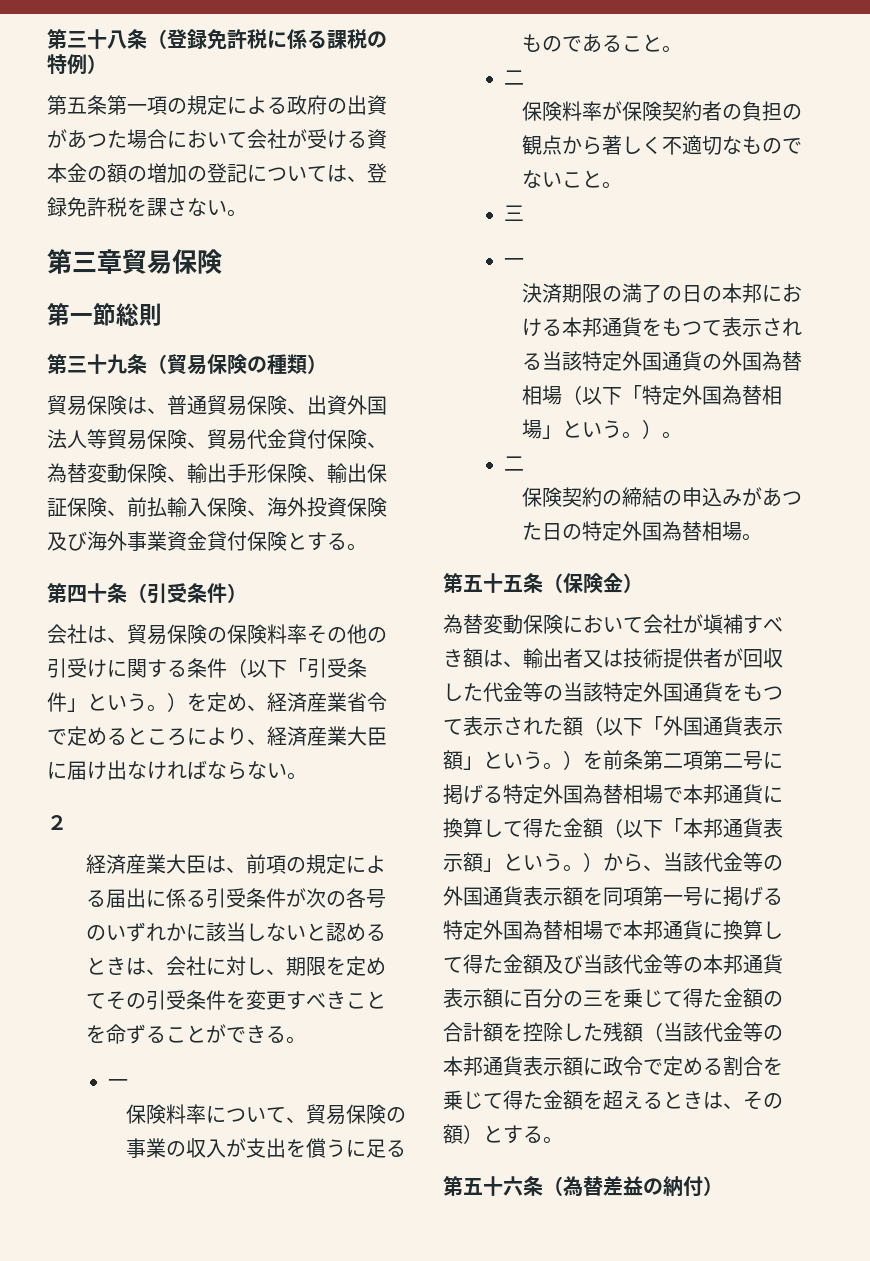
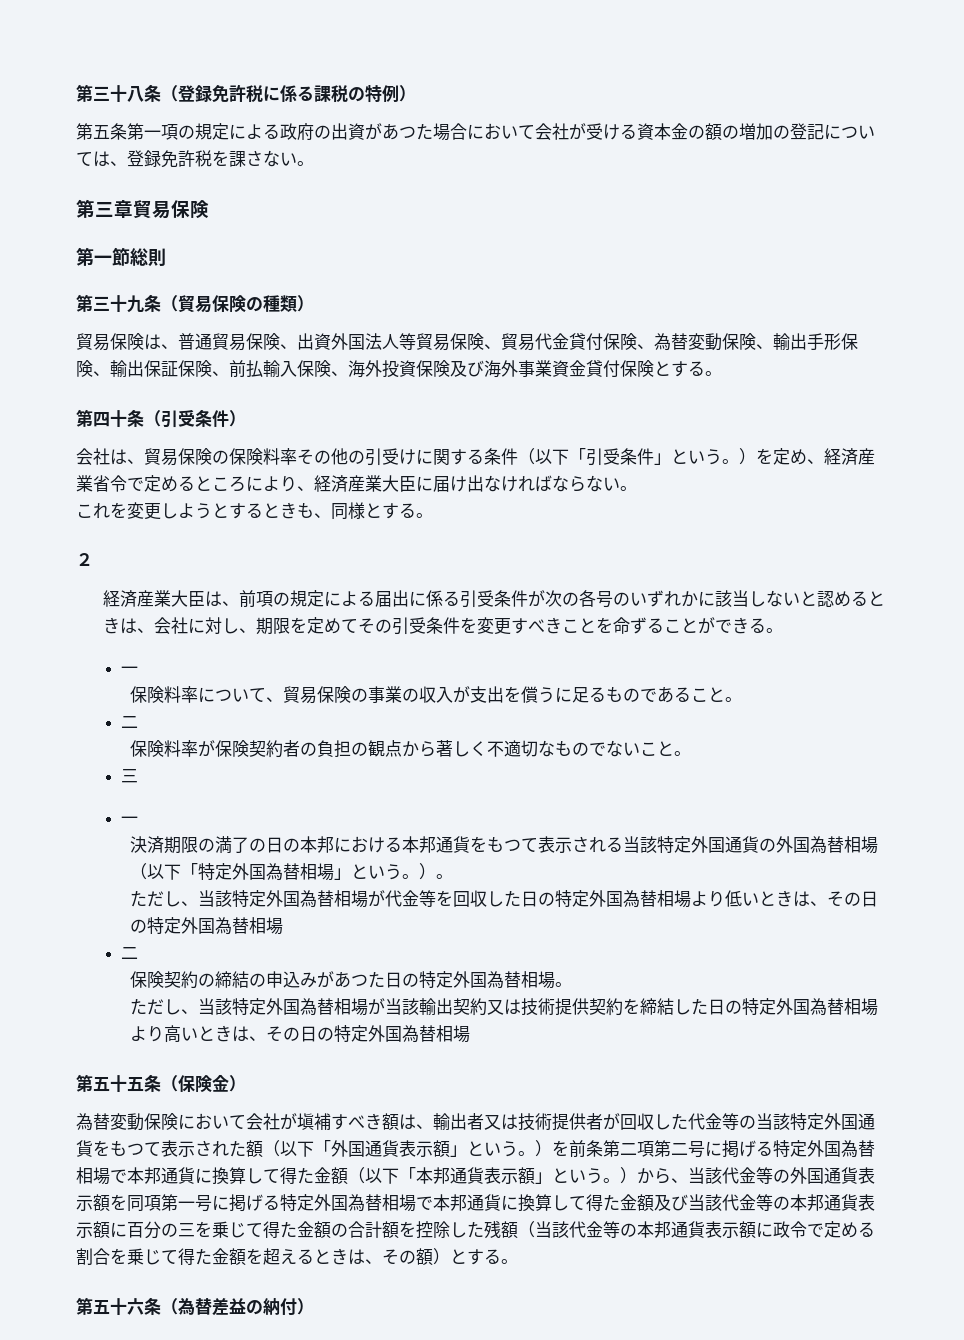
+ これを変更しようとするときも、同様とする。
+ ただし、当該特定外国為替相場が代金等を回収した日の特定外国為替相場より低いときは、その日の特定外国為替相場
+ ただし、当該特定外国為替相場が当該輸出契約又は技術提供契約を締結した日の特定外国為替相場より高いときは、その日の特定外国為替相場

